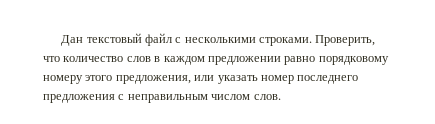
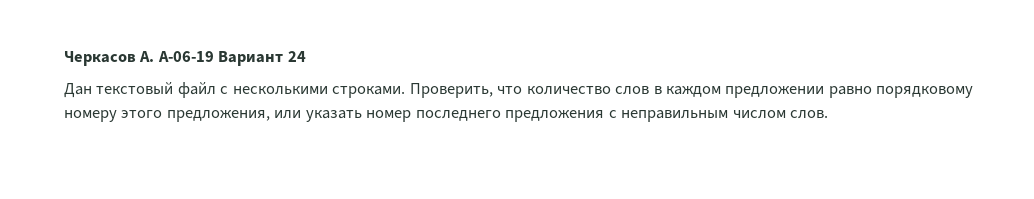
+ Черкасов А. А-06-19 Вариант 24

